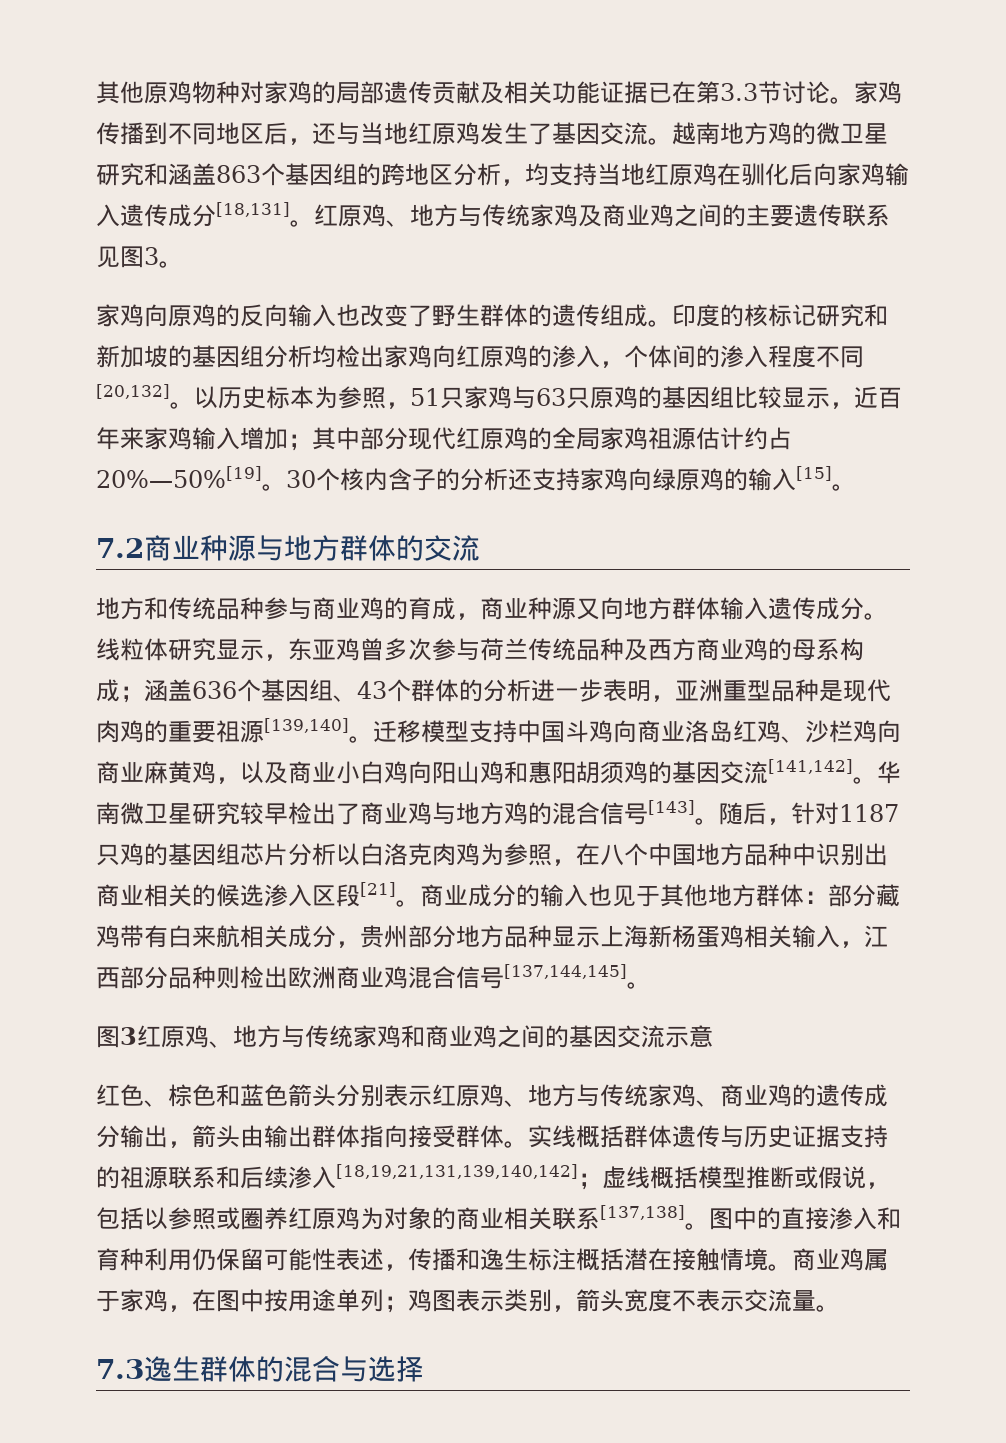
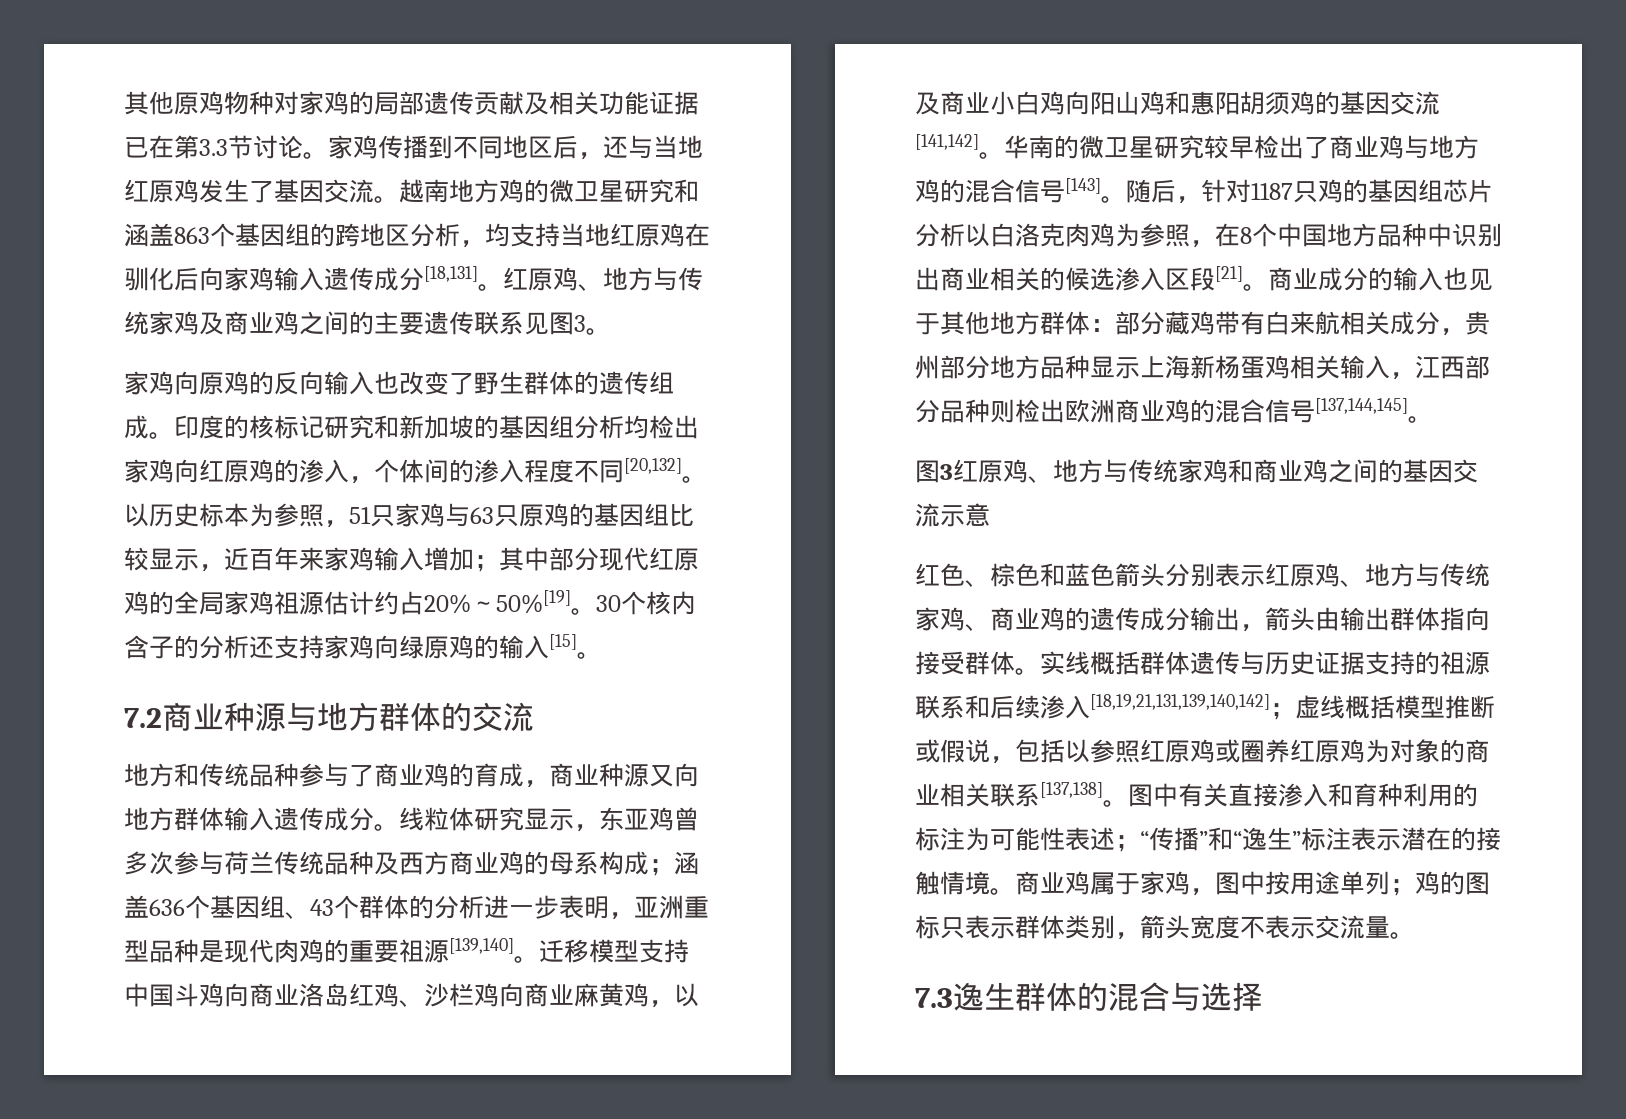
- 以历史标本为参照，51只家鸡与63只原鸡的基因组比较显示，近百年来家鸡输入增加；其中部分现代红原鸡的全局家鸡祖源估计约占20%—50%[19]。
+ 以历史标本为参照，51只家鸡与63只原鸡的基因组比较显示，近百年来家鸡输入增加；其中部分现代红原鸡的全局家鸡祖源估计约占20%～50%[19]。
- 地方和传统品种参与商业鸡的育成，商业种源又向地方群体输入遗传成分。
+ 地方和传统品种参与了商业鸡的育成，商业种源又向地方群体输入遗传成分。
- 华南微卫星研究较早检出了商业鸡与地方鸡的混合信号[143]。
+ 华南的微卫星研究较早检出了商业鸡与地方鸡的混合信号[143]。
- 随后，针对1187只鸡的基因组芯片分析以白洛克肉鸡为参照，在八个中国地方品种中识别出商业相关的候选渗入区段[21]。
+ 随后，针对1187只鸡的基因组芯片分析以白洛克肉鸡为参照，在8个中国地方品种中识别出商业相关的候选渗入区段[21]。
- 商业成分的输入也见于其他地方群体：部分藏鸡带有白来航相关成分，贵州部分地方品种显示上海新杨蛋鸡相关输入，江西部分品种则检出欧洲商业鸡混合信号[137,144,145]。
+ 商业成分的输入也见于其他地方群体：部分藏鸡带有白来航相关成分，贵州部分地方品种显示上海新杨蛋鸡相关输入，江西部分品种则检出欧洲商业鸡的混合信号[137,144,145]。
- 实线概括群体遗传与历史证据支持的祖源联系和后续渗入[18,19,21,131,139,140,142]；虚线概括模型推断或假说，包括以参照或圈养红原鸡为对象的商业相关联系[137,138]。
+ 实线概括群体遗传与历史证据支持的祖源联系和后续渗入[18,19,21,131,139,140,142]；虚线概括模型推断或假说，包括以参照红原鸡或圈养红原鸡为对象的商业相关联系[137,138]。
- 图中的直接渗入和育种利用仍保留可能性表述，传播和逸生标注概括潜在接触情境。
+ 图中有关直接渗入和育种利用的标注为可能性表述；“传播”和“逸生”标注表示潜在的接触情境。
- 商业鸡属于家鸡，在图中按用途单列；鸡图表示类别，箭头宽度不表示交流量。
+ 商业鸡属于家鸡，图中按用途单列；鸡的图标只表示群体类别，箭头宽度不表示交流量。

